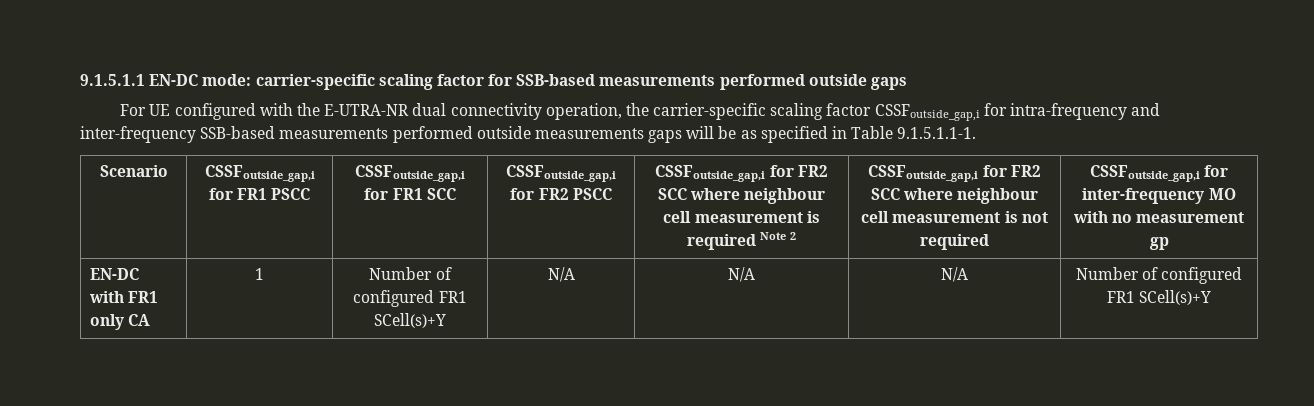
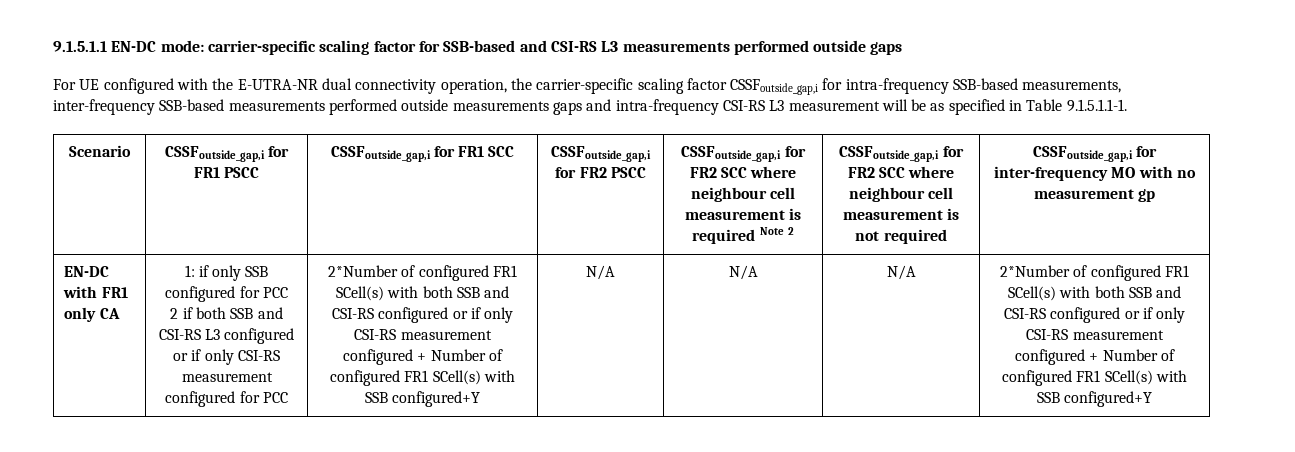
- 9.1.5.1.1 EN-DC mode: carrier-specific scaling factor for SSB-based measurements performed outside gaps
+ 9.1.5.1.1 EN-DC mode: carrier-specific scaling factor for SSB-based and CSI-RS L3 measurements performed outside gaps
- For UE configured with the E-UTRA-NR dual connectivity operation, the carrier-specific scaling factor CSSFoutside_gap,i for intra-frequency and inter-frequency SSB-based measurements performed outside measurements gaps will be as specified in Table 9.1.5.1.1-1.
+ For UE configured with the E-UTRA-NR dual connectivity operation, the carrier-specific scaling factor CSSFoutside_gap,i for intra-frequency SSB-based measurements, inter-frequency SSB-based measurements performed outside measurements gaps and intra-frequency CSI-RS L3 measurement will be as specified in Table 9.1.5.1.1-1.
- 1 | Number of configured FR1 SCell(s)+Y | N/A | N/A | N/A | Number of configured FR1 SCell(s)+Y
+ 1: if only SSB configured for PCC
+ 2 if both SSB and CSI-RS L3 configured or if only CSI-RS measurement configured for PCC | 2*Number of configured FR1 SCell(s) with both SSB and CSI-RS configured or if only CSI-RS measurement configured + Number of configured FR1 SCell(s) with SSB configured+Y | N/A | N/A | N/A | 2*Number of configured FR1 SCell(s) with both SSB and CSI-RS configured or if only CSI-RS measurement configured + Number of configured FR1 SCell(s) with SSB configured+Y

